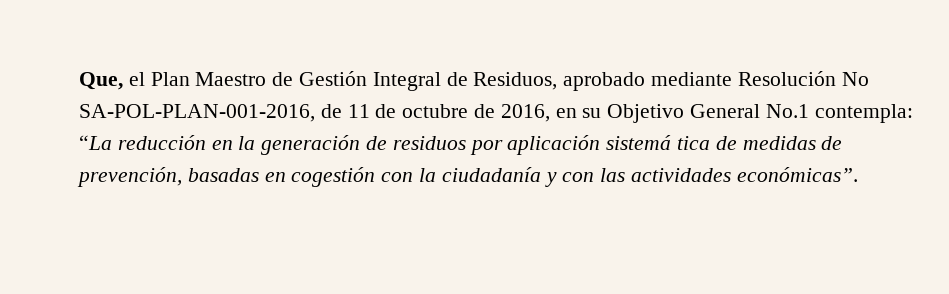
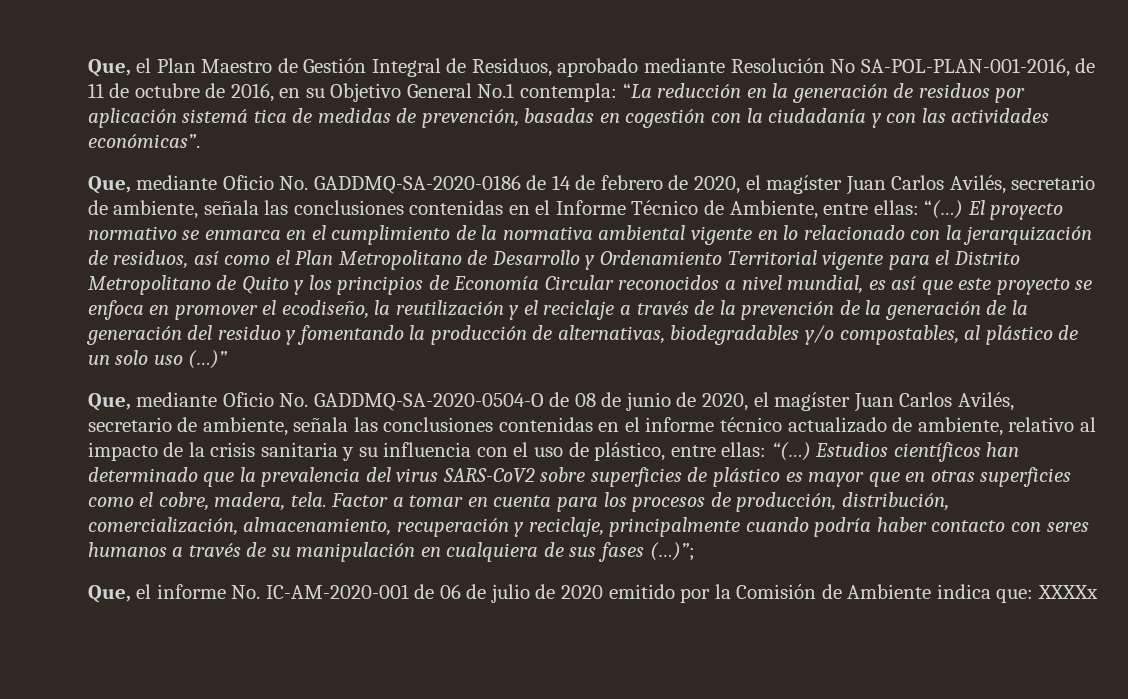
+ Que, mediante Oficio No. GADDMQ-SA-2020-0186 de 14 de febrero de 2020, el magíster Juan Carlos Avilés, secretario de ambiente, señala las conclusiones contenidas en el Informe Técnico de Ambiente, entre ellas: “(…) El proyecto normativo se enmarca en el cumplimiento de la normativa ambiental vigente en lo relacionado con la jerarquización de residuos, así como el Plan Metropolitano de Desarrollo y Ordenamiento Territorial vigente para el Distrito Metropolitano de Quito y los principios de Economía Circular reconocidos a nivel mundial, es así que este proyecto se enfoca en promover el ecodiseño, la reutilización y el reciclaje a través de la prevención de la generación de la generación del residuo y fomentando la producción de alternativas, biodegradables y/o compostables, al plástico de un solo uso (…)”
+ Que, mediante Oficio No. GADDMQ-SA-2020-0504-O de 08 de junio de 2020, el magíster Juan Carlos Avilés, secretario de ambiente, señala las conclusiones contenidas en el informe técnico actualizado de ambiente, relativo al impacto de la crisis sanitaria y su influencia con el uso de plástico, entre ellas: “(…) Estudios científicos han determinado que la prevalencia del virus SARS-CoV2 sobre superficies de plástico es mayor que en otras superficies como el cobre, madera, tela. Factor a tomar en cuenta para los procesos de producción, distribución, comercialización, almacenamiento, recuperación y reciclaje, principalmente cuando podría haber contacto con seres humanos a través de su manipulación en cualquiera de sus fases (…)”;
+ Que, el informe No. IC-AM-2020-001 de 06 de julio de 2020 emitido por la Comisión de Ambiente indica que: XXXXx

